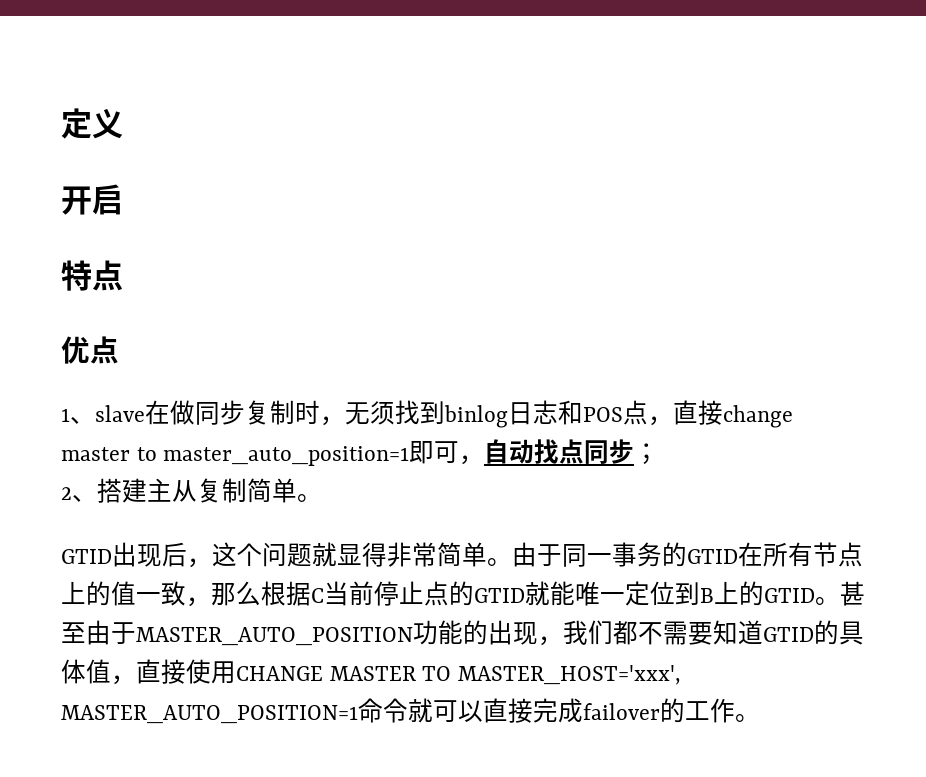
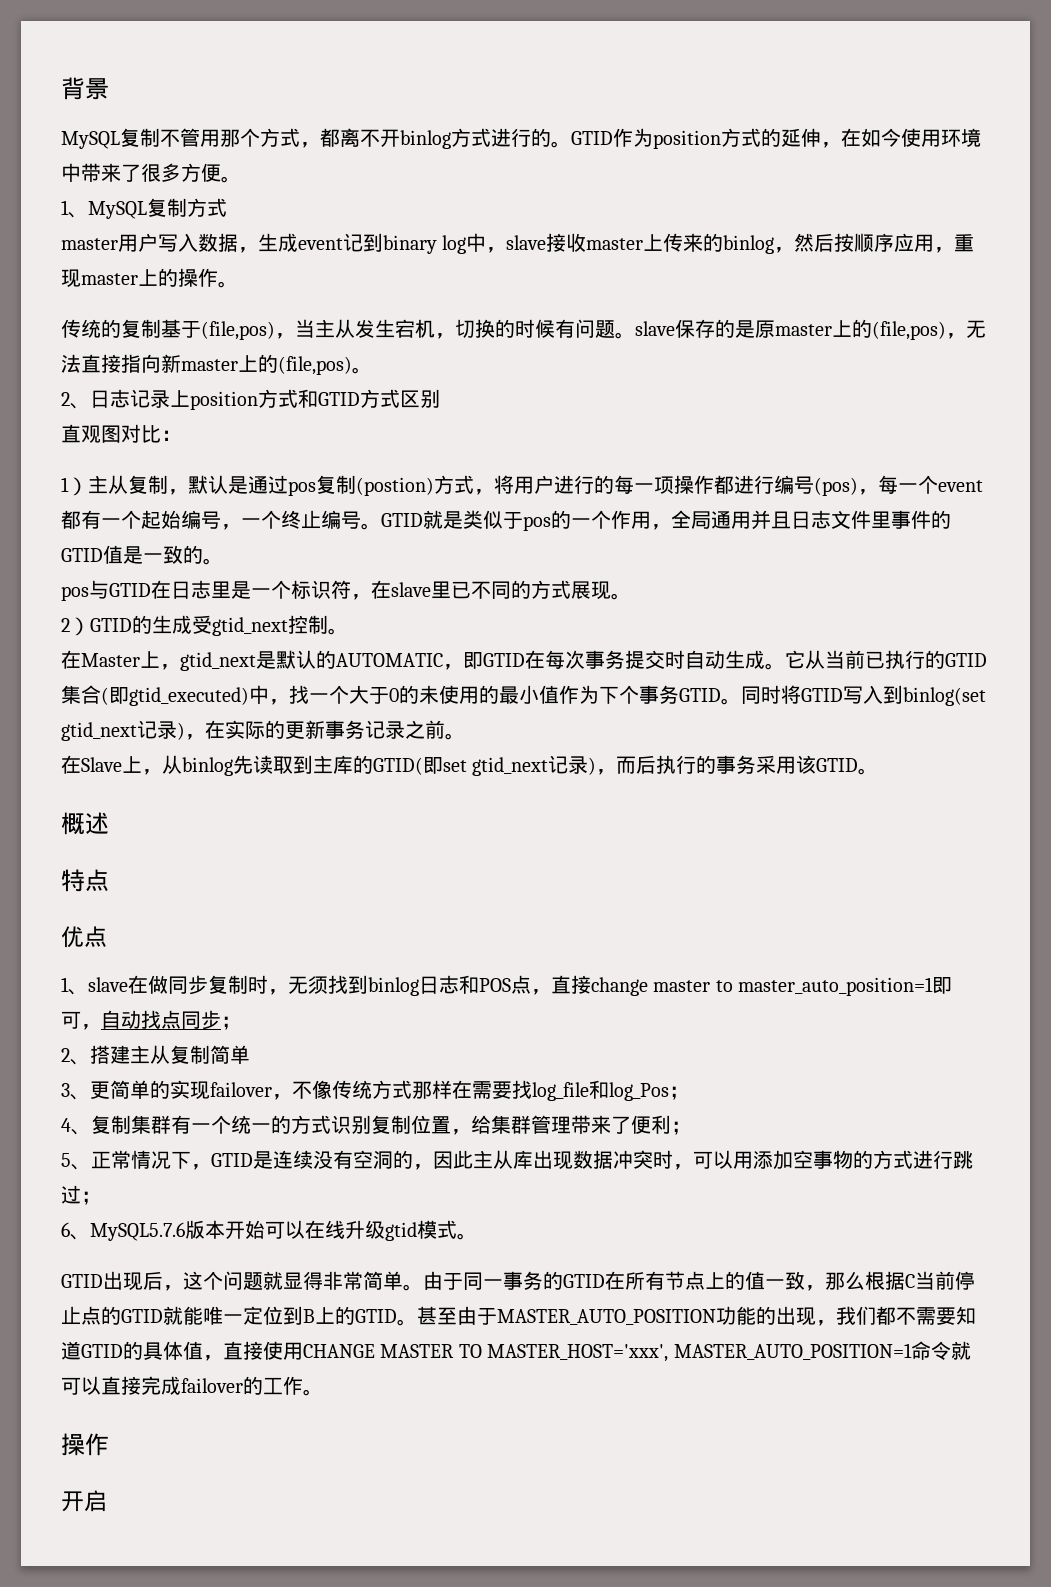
- 定义
- 开启
+ 背景
+ MySQL复制不管用那个方式，都离不开binlog方式进行的。GTID作为position方式的延伸，在如今使用环境中带来了很多方便。
+ 1、MySQL复制方式
+ master用户写入数据，生成event记到binary log中，slave接收master上传来的binlog，然后按顺序应用，重现master上的操作。
+ 传统的复制基于(file,pos)，当主从发生宕机，切换的时候有问题。slave保存的是原master上的(file,pos)，无法直接指向新master上的(file,pos)。
+ 2、日志记录上position方式和GTID方式区别
+ 直观图对比：
+ 1）主从复制，默认是通过pos复制(postion)方式，将用户进行的每一项操作都进行编号(pos)，每一个event都有一个起始编号，一个终止编号。GTID就是类似于pos的一个作用，全局通用并且日志文件里事件的GTID值是一致的。
+ pos与GTID在日志里是一个标识符，在slave里已不同的方式展现。
+ 2）GTID的生成受gtid_next控制。
+ 在Master上，gtid_next是默认的AUTOMATIC，即GTID在每次事务提交时自动生成。它从当前已执行的GTID集合(即gtid_executed)中，找一个大于0的未使用的最小值作为下个事务GTID。同时将GTID写入到binlog(set gtid_next记录)，在实际的更新事务记录之前。
+ 在Slave上，从binlog先读取到主库的GTID(即set gtid_next记录)，而后执行的事务采用该GTID。
+ 概述
- 2、搭建主从复制简单。
+ 2、搭建主从复制简单
+ 3、更简单的实现failover，不像传统方式那样在需要找log_file和log_Pos；
+ 4、复制集群有一个统一的方式识别复制位置，给集群管理带来了便利；
+ 5、正常情况下，GTID是连续没有空洞的，因此主从库出现数据冲突时，可以用添加空事物的方式进行跳过；
+ 6、MySQL5.7.6版本开始可以在线升级gtid模式。
  甚至由于MASTER_AUTO_POSITION功能的出现，我们都不需要知道GTID的具体值，直接使用CHANGE MASTER TO MASTER_HOST='xxx', MASTER_AUTO_POSITION=1命令就可以直接完成failover的工作。
+ 操作
+ 开启

